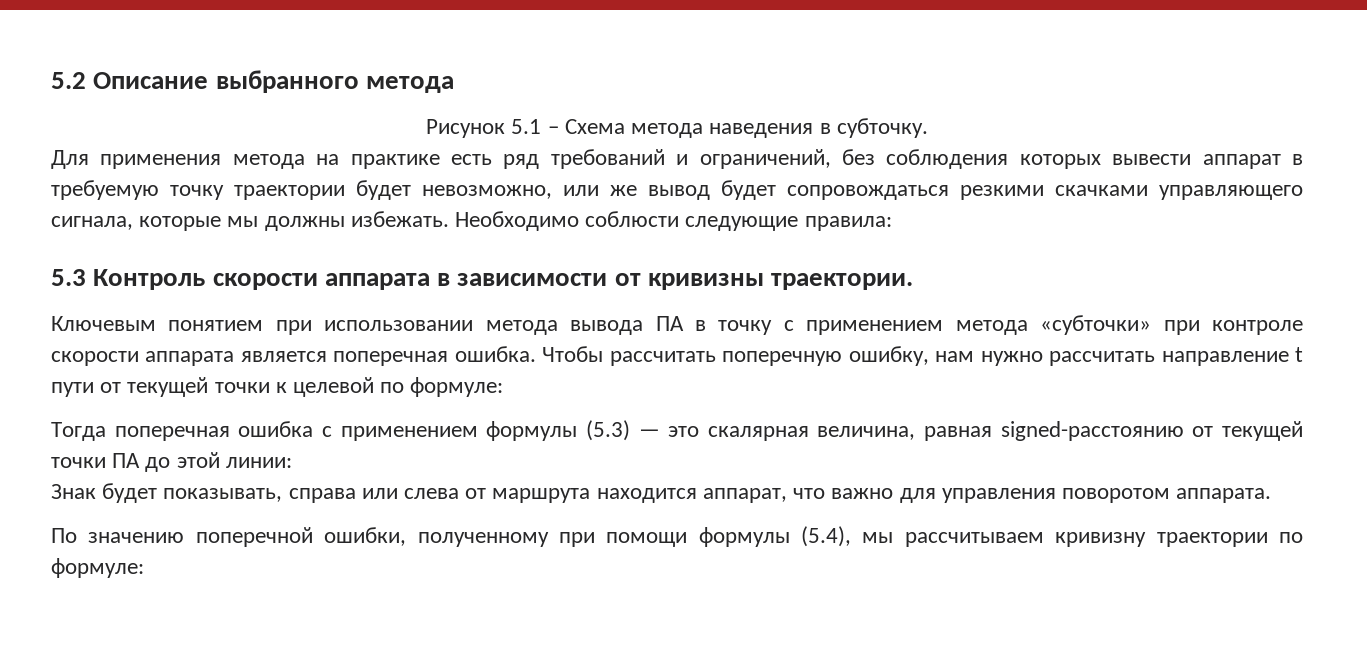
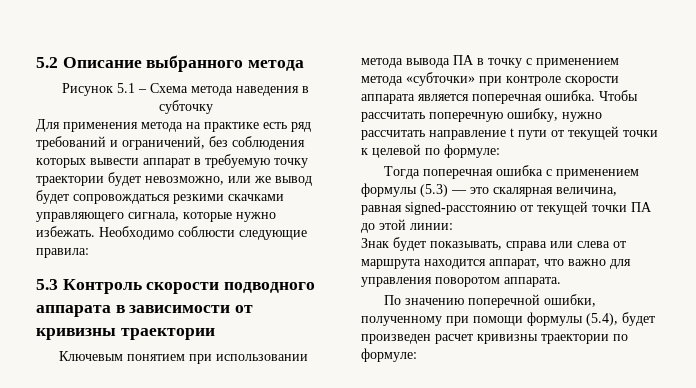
- Рисунок 5.1 – Схема метода наведения в субточку.
+ Рисунок 5.1 – Схема метода наведения в субточку
- Для применения метода на практике есть ряд требований и ограничений, без соблюдения которых вывести аппарат в требуемую точку траектории будет невозможно, или же вывод будет сопровождаться резкими скачками управляющего сигнала, которые мы должны избежать.
+ Для применения метода на практике есть ряд требований и ограничений, без соблюдения которых вывести аппарат в требуемую точку траектории будет невозможно, или же вывод будет сопровождаться резкими скачками управляющего сигнала, которые нужно избежать.
- 5.3 Контроль скорости аппарата в зависимости от кривизны траектории.
+ 5.3 Контроль скорости подводного аппарата в зависимости от кривизны траектории
- Чтобы рассчитать поперечную ошибку, нам нужно рассчитать направление t пути от текущей точки к целевой по формуле:
+ Чтобы рассчитать поперечную ошибку, нужно рассчитать направление t пути от текущей точки к целевой по формуле:
- По значению поперечной ошибки, полученному при помощи формулы (5.4), мы рассчитываем кривизну траектории по формуле:
+ По значению поперечной ошибки, полученному при помощи формулы (5.4), будет произведен расчет кривизны траектории по формуле:

